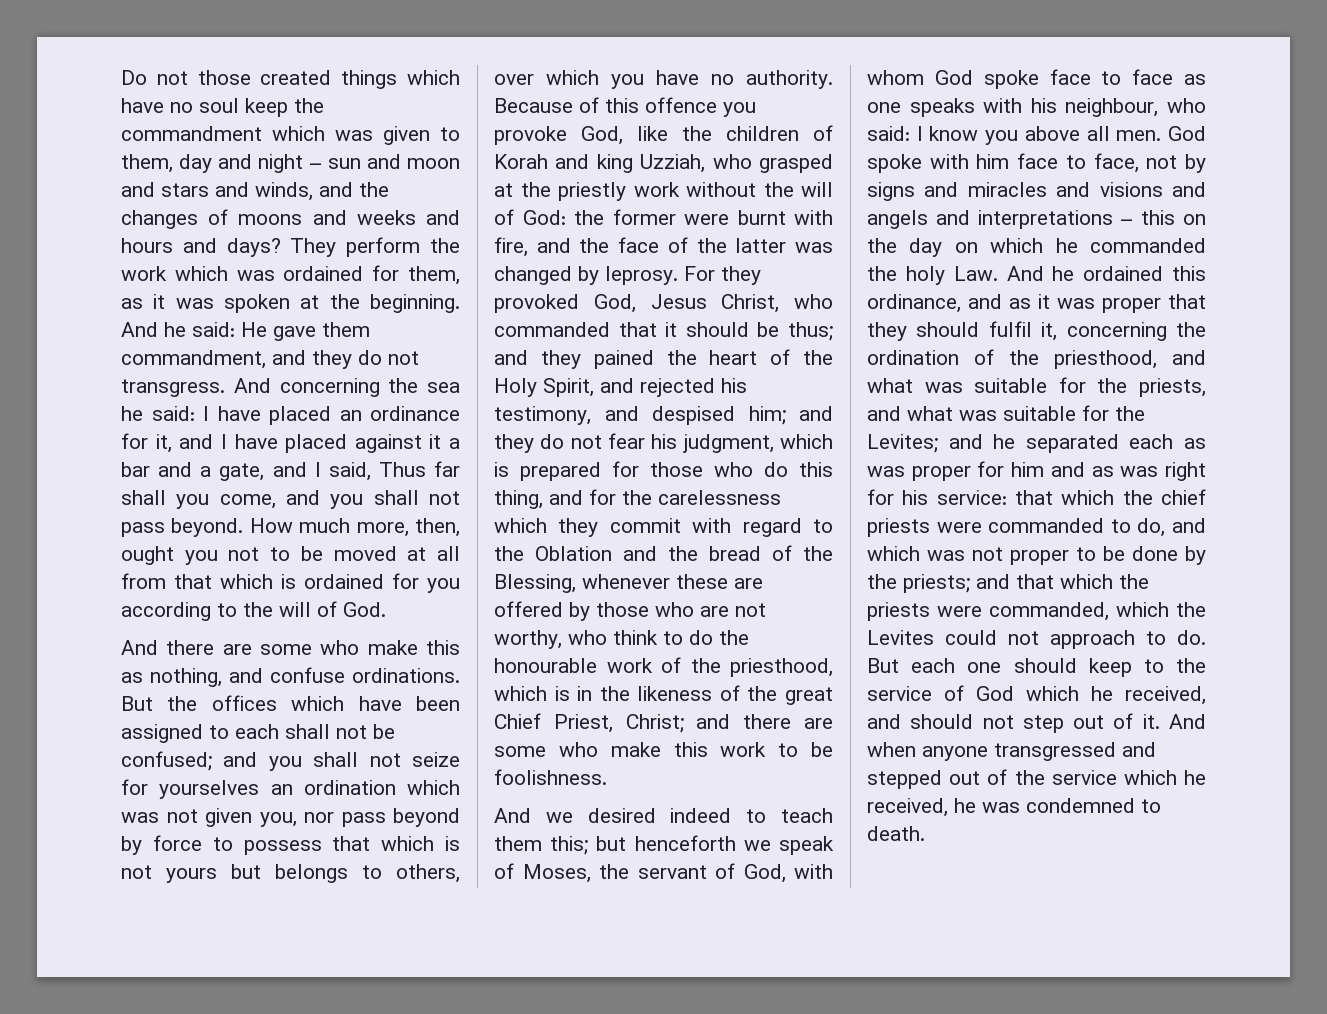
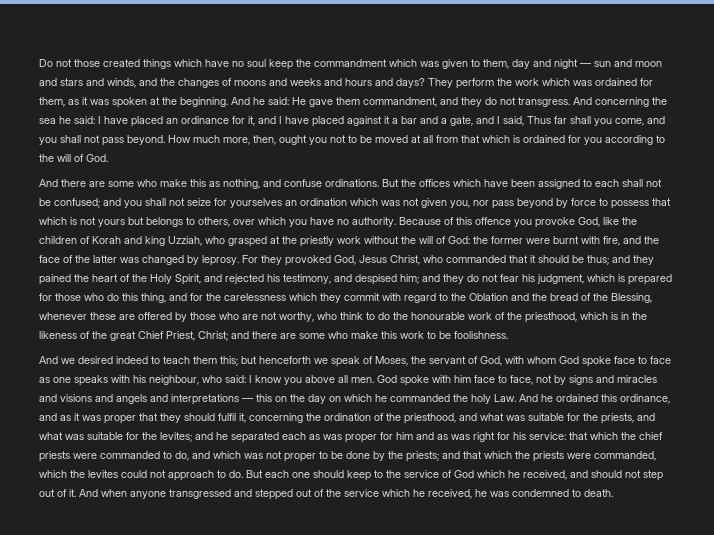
- Do not those created things which have no soul keep the commandment which was given to them, day and night – sun and moon and stars and winds, and the changes of moons and weeks and hours and days?
+ Do not those created things which have no soul keep the commandment which was given to them, day and night — sun and moon and stars and winds, and the changes of moons and weeks and hours and days?
- God spoke with him face to face, not by signs and miracles and visions and angels and interpretations – this on the day on which he commanded the holy Law. And he ordained this ordinance, and as it was proper that they should fulfil it, concerning the ordination of the priesthood, and what was suitable for the priests, and what was suitable for the Levites;
+ God spoke with him face to face, not by signs and miracles and visions and angels and interpretations — this on the day on which he commanded the holy Law. And he ordained this ordinance, and as it was proper that they should fulfil it, concerning the ordination of the priesthood, and what was suitable for the priests, and what was suitable for the levites;
- and that which the priests were commanded, which the Levites could not approach to do.
+ and that which the priests were commanded, which the levites could not approach to do.

